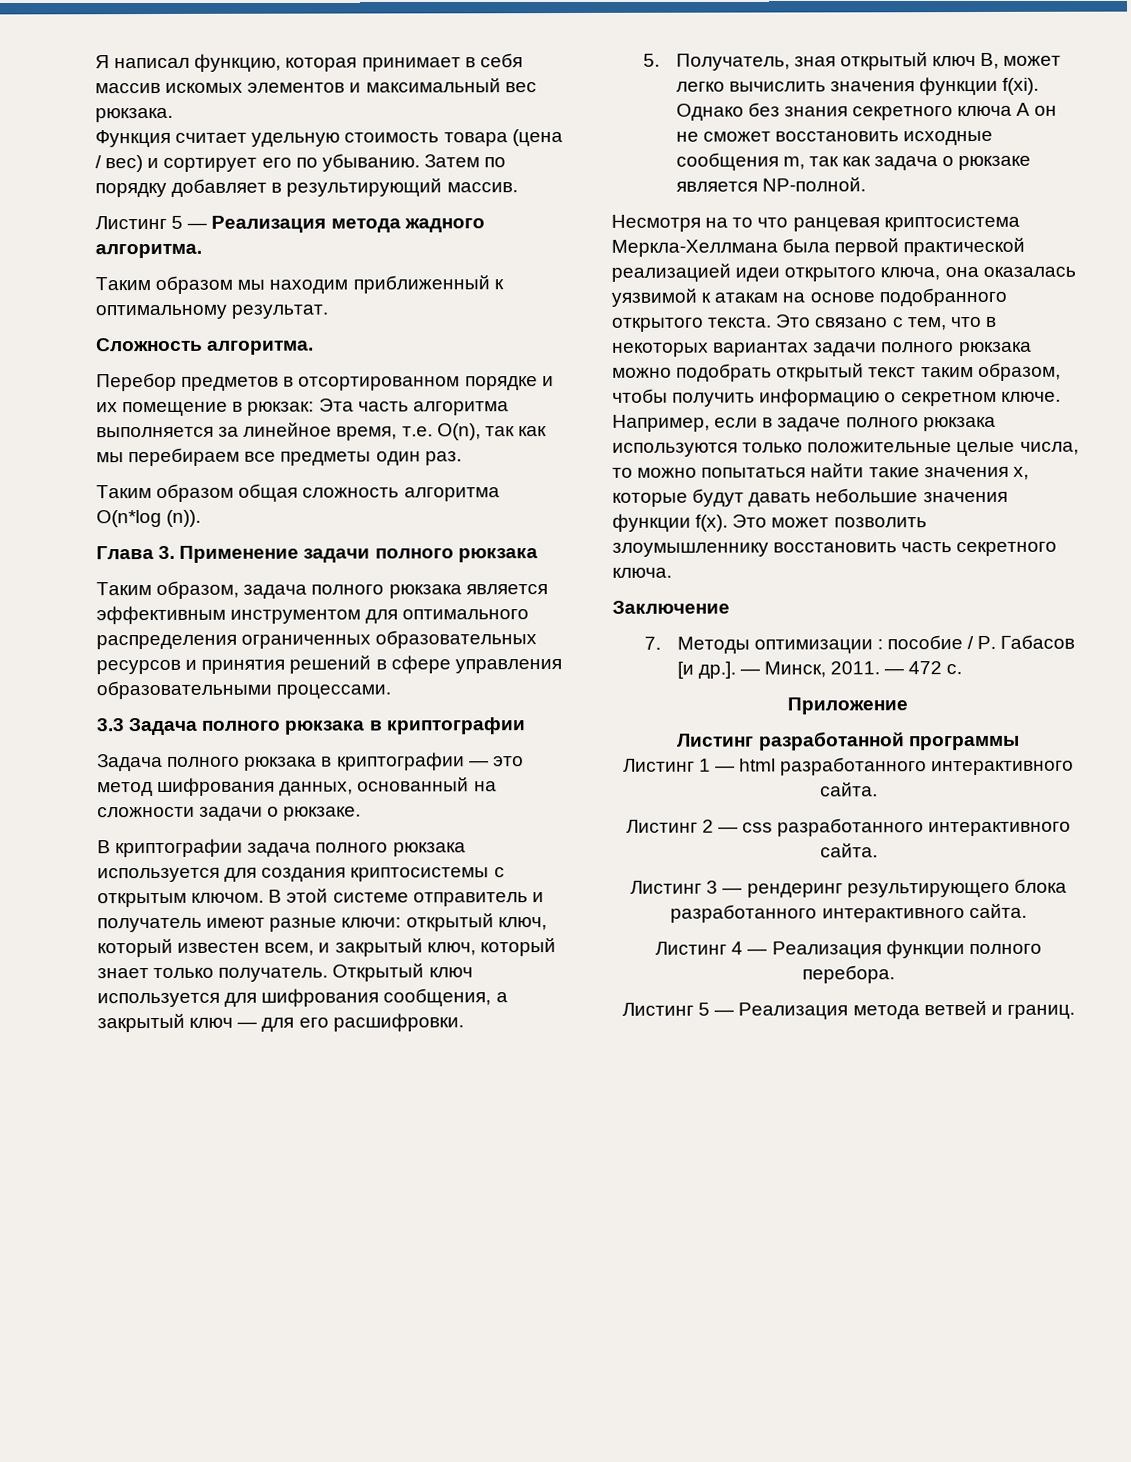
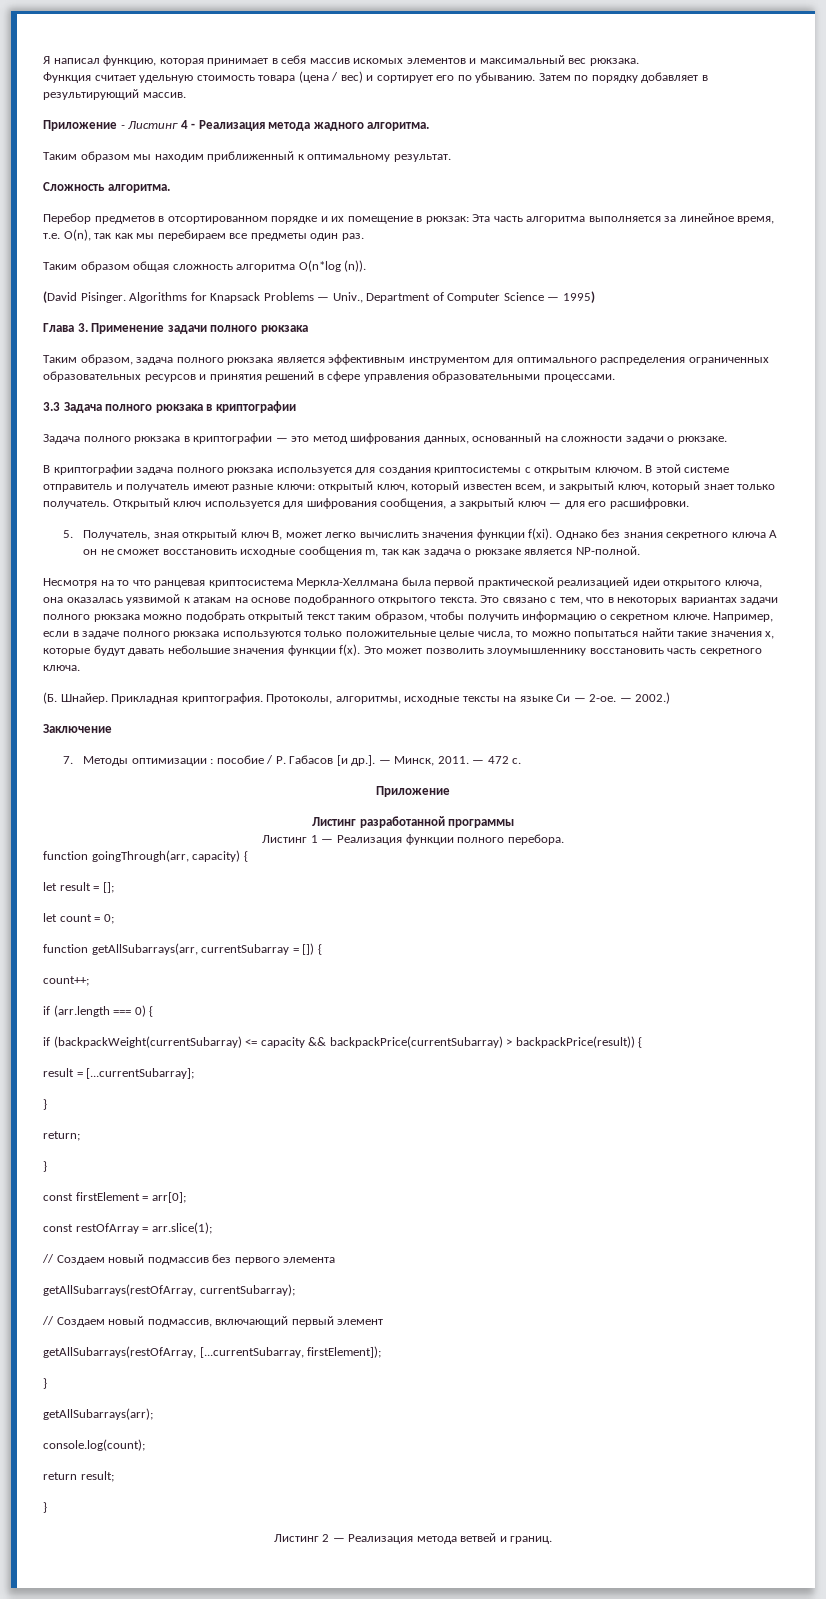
- Листинг 5 — Реализация метода жадного алгоритма.
+ Приложение - Листинг 4 - Реализация метода жадного алгоритма.
+ (David Pisinger. Algorithms for Knapsack Problems — Univ., Department of Computer Science — 1995)
+ (Б. Шнайер. Прикладная криптография. Протоколы, алгоритмы, исходные тексты на языке Си — 2-ое. — 2002.)
- Листинг 1 — html разработанного интерактивного сайта.
- Листинг 2 — css разработанного интерактивного сайта.
- Листинг 3 — рендеринг результирующего блока разработанного интерактивного сайта.
- Листинг 4 — Реализация функции полного перебора.
- Листинг 5 — Реализация метода ветвей и границ.
+ Листинг 1 — Реализация функции полного перебора.
+ function goingThrough(arr, capacity) {
+ let result = [];
+ let count = 0;
+ function getAllSubarrays(arr, currentSubarray = []) {
+ count++;
+ if (arr.length === 0) {
+ if (backpackWeight(currentSubarray) <= capacity && backpackPrice(currentSubarray) > backpackPrice(result)) {
+ result = [...currentSubarray];
+ }
+ return;
+ }
+ const firstElement = arr[0];
+ const restOfArray = arr.slice(1);
+ // Создаем новый подмассив без первого элемента
+ getAllSubarrays(restOfArray, currentSubarray);
+ // Создаем новый подмассив, включающий первый элемент
+ getAllSubarrays(restOfArray, [...currentSubarray, firstElement]);
+ }
+ getAllSubarrays(arr);
+ console.log(count);
+ return result;
+ }
+ Листинг 2 — Реализация метода ветвей и границ.

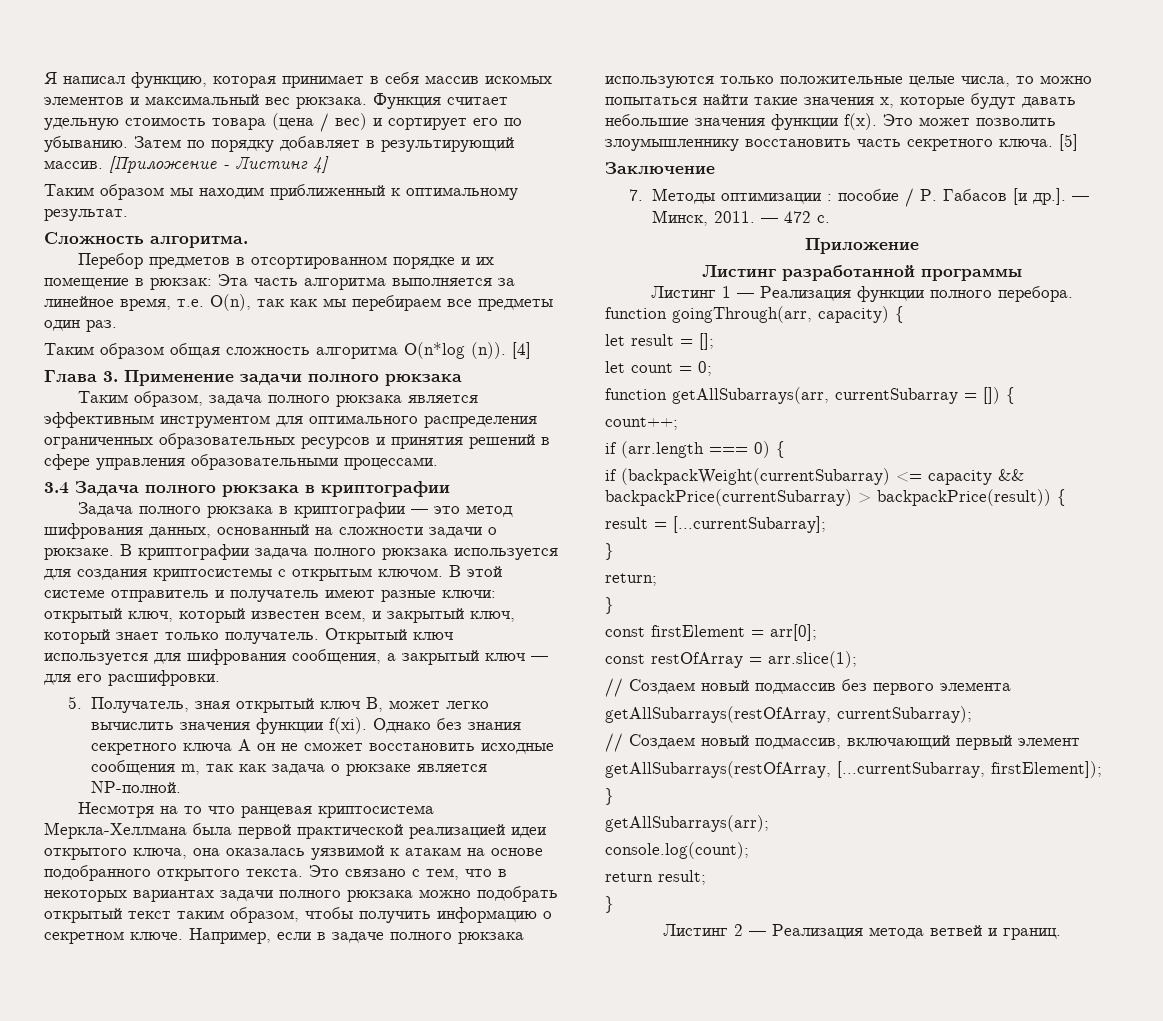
- Я написал функцию, которая принимает в себя массив искомых элементов и максимальный вес рюкзака.
- Функция считает удельную стоимость товара (цена / вес) и сортирует его по убыванию.
+ Я написал функцию, которая принимает в себя массив искомых элементов и максимальный вес рюкзака. Функция считает удельную стоимость товара (цена / вес) и сортирует его по убыванию.
- Затем по порядку добавляет в результирующий массив.
- Приложение - Листинг 4 - Реализация метода жадного алгоритма.
+ Затем по порядку добавляет в результирующий массив. [Приложение - Листинг 4]
- Таким образом общая сложность алгоритма O(n*log (n)).
- (David Pisinger. Algorithms for Knapsack Problems — Univ., Department of Computer Science — 1995)
+ Таким образом общая сложность алгоритма O(n*log (n)). [4]
- 3.3 Задача полного рюкзака в криптографии
+ 3.4 Задача полного рюкзака в криптографии
- Задача полного рюкзака в криптографии — это метод шифрования данных, основанный на сложности задачи о рюкзаке.
- В криптографии задача полного рюкзака используется для создания криптосистемы с открытым ключом.
+ Задача полного рюкзака в криптографии — это метод шифрования данных, основанный на сложности задачи о рюкзаке. В криптографии задача полного рюкзака используется для создания криптосистемы с открытым ключом.
- Это может позволить злоумышленнику восстановить часть секретного ключа.
- (Б. Шнайер. Прикладная криптография. Протоколы, алгоритмы, исходные тексты на языке Си — 2-ое. — 2002.)
+ Это может позволить злоумышленнику восстановить часть секретного ключа. [5]

